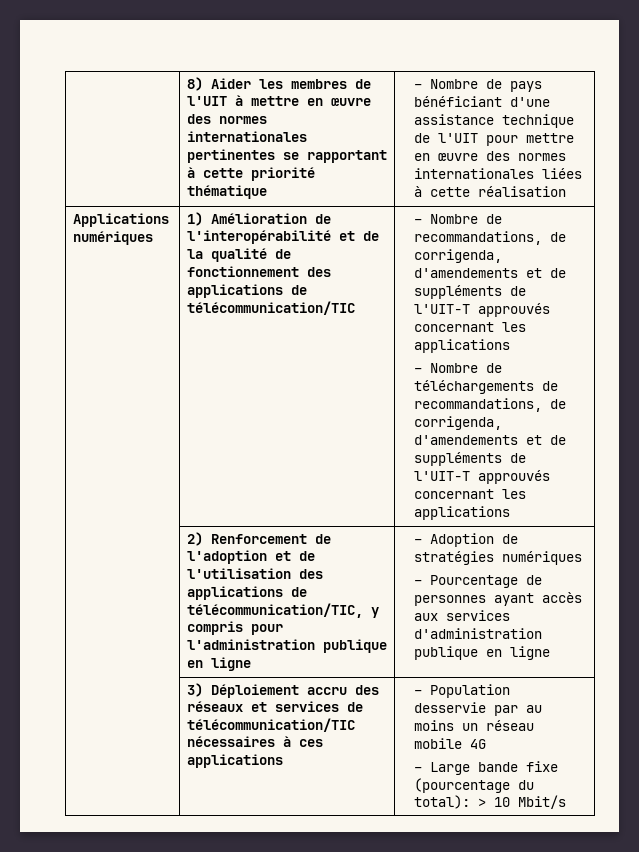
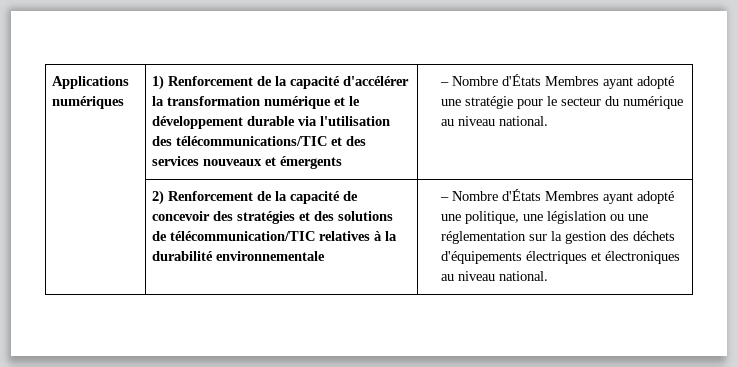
- 8) Aider les membres de l'UIT à mettre en œuvre des normes internationales pertinentes se rapportant à cette priorité thématique | – Nombre de pays bénéficiant d'une assistance technique de l'UIT pour mettre en œuvre des normes internationales liées à cette réalisation
- Applications numériques | 1) Amélioration de l'interopérabilité et de la qualité de fonctionnement des applications de télécommunication/TIC | – Nombre de recommandations, de corrigenda, d'amendements et de suppléments de l'UIT-T approuvés concernant les applications
- – Nombre de téléchargements de recommandations, de corrigenda, d'amendements et de suppléments de l'UIT-T approuvés concernant les applications
- | 2) Renforcement de l'adoption et de l'utilisation des applications de télécommunication/TIC, y compris pour l'administration publique en ligne | – Adoption de stratégies numériques
- – Pourcentage de personnes ayant accès aux services d'administration publique en ligne
- | 3) Déploiement accru des réseaux et services de télécommunication/TIC nécessaires à ces applications | – Population desservie par au moins un réseau mobile 4G
- – Large bande fixe (pourcentage du total): > 10 Mbit/s
+ Applications numériques | 1) Renforcement de la capacité d'accélérer la transformation numérique et le développement durable via l'utilisation des télécommunications/TIC et des services nouveaux et émergents | – Nombre d'États Membres ayant adopté une stratégie pour le secteur du numérique au niveau national.
+ | 2) Renforcement de la capacité de concevoir des stratégies et des solutions de télécommunication/TIC relatives à la durabilité environnementale | – Nombre d'États Membres ayant adopté une politique, une législation ou une réglementation sur la gestion des déchets d'équipements électriques et électroniques au niveau national.

